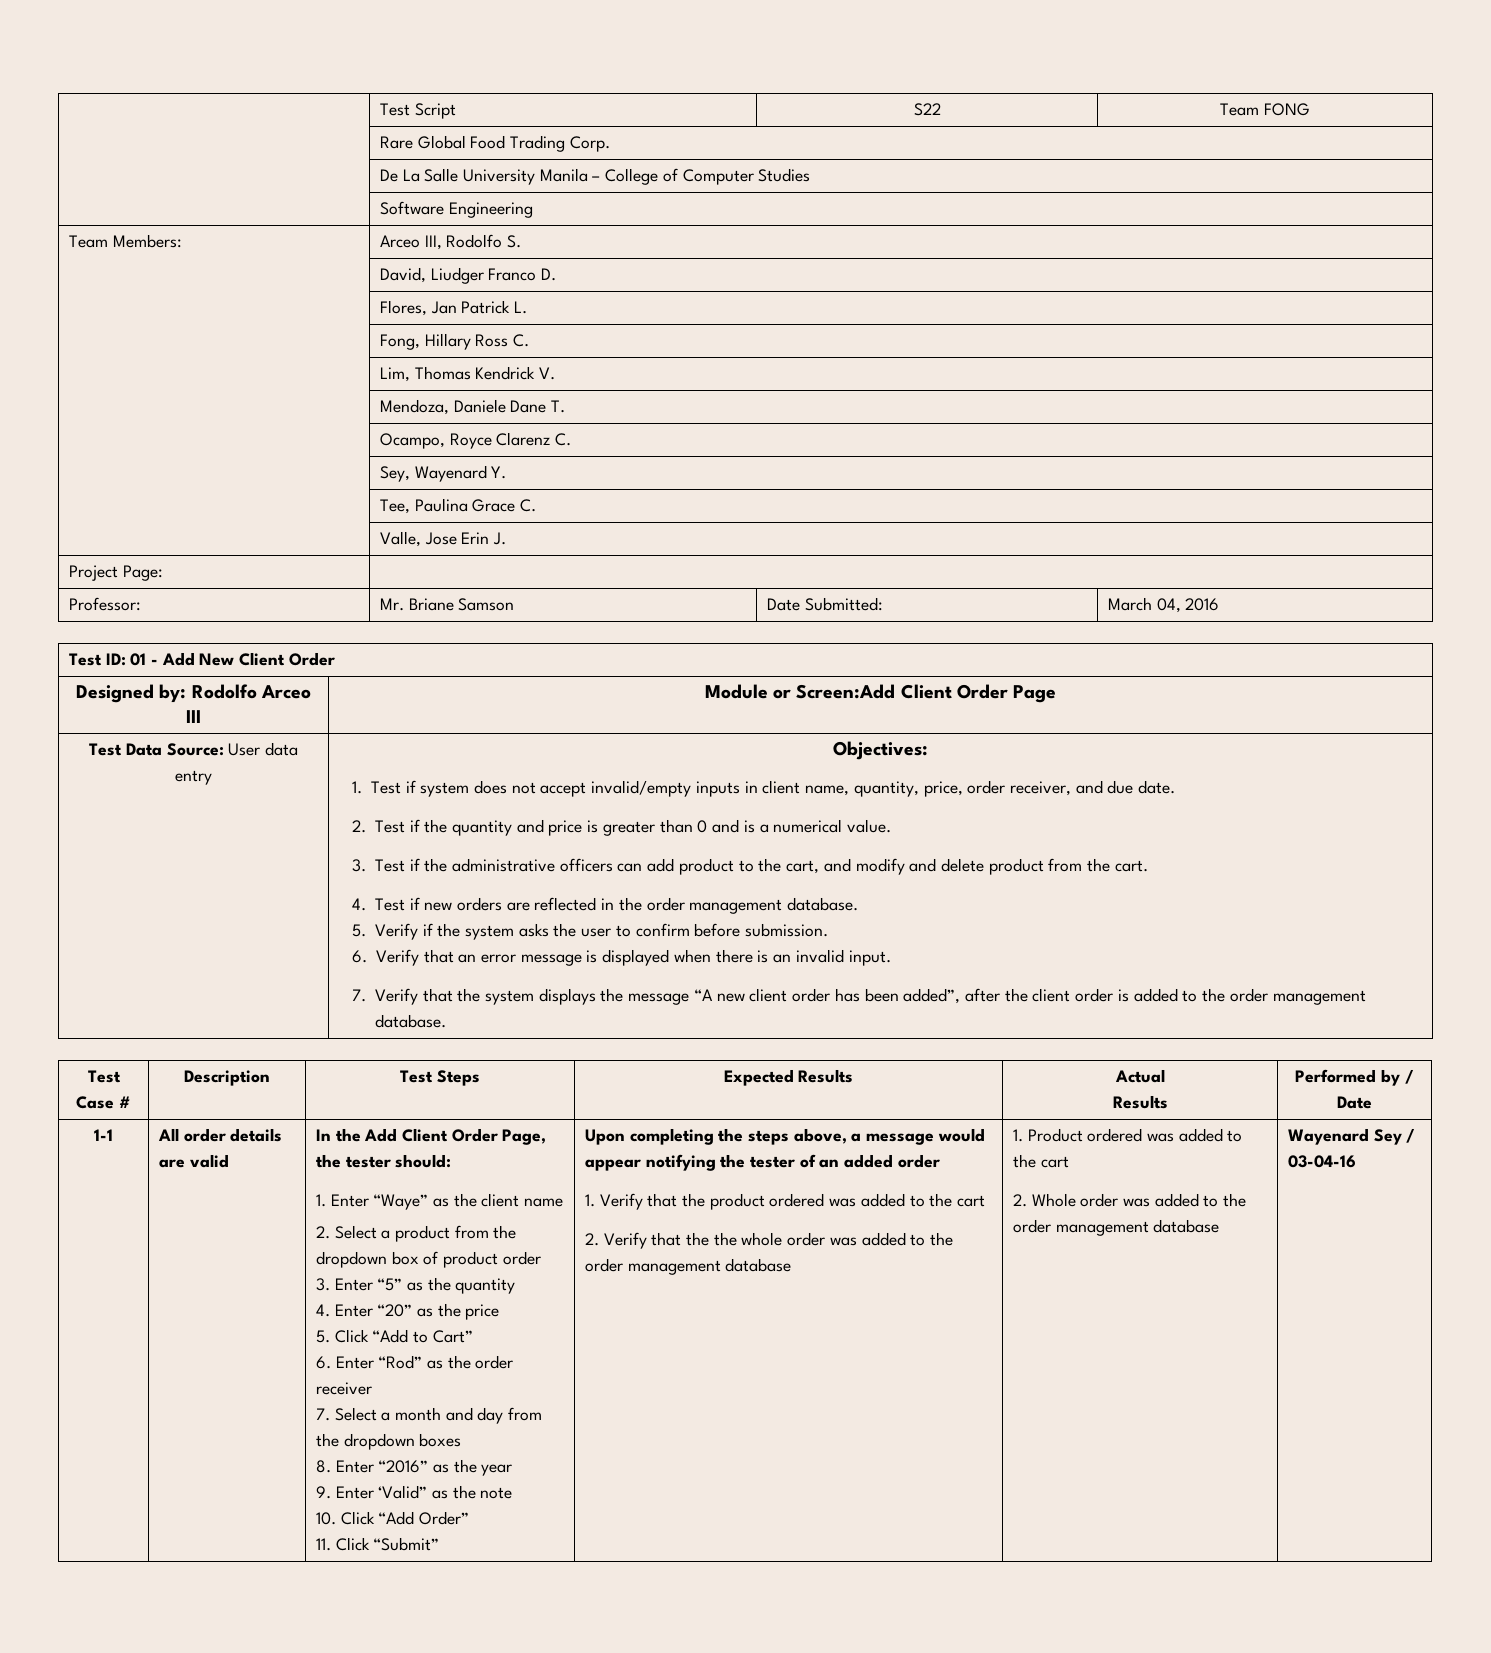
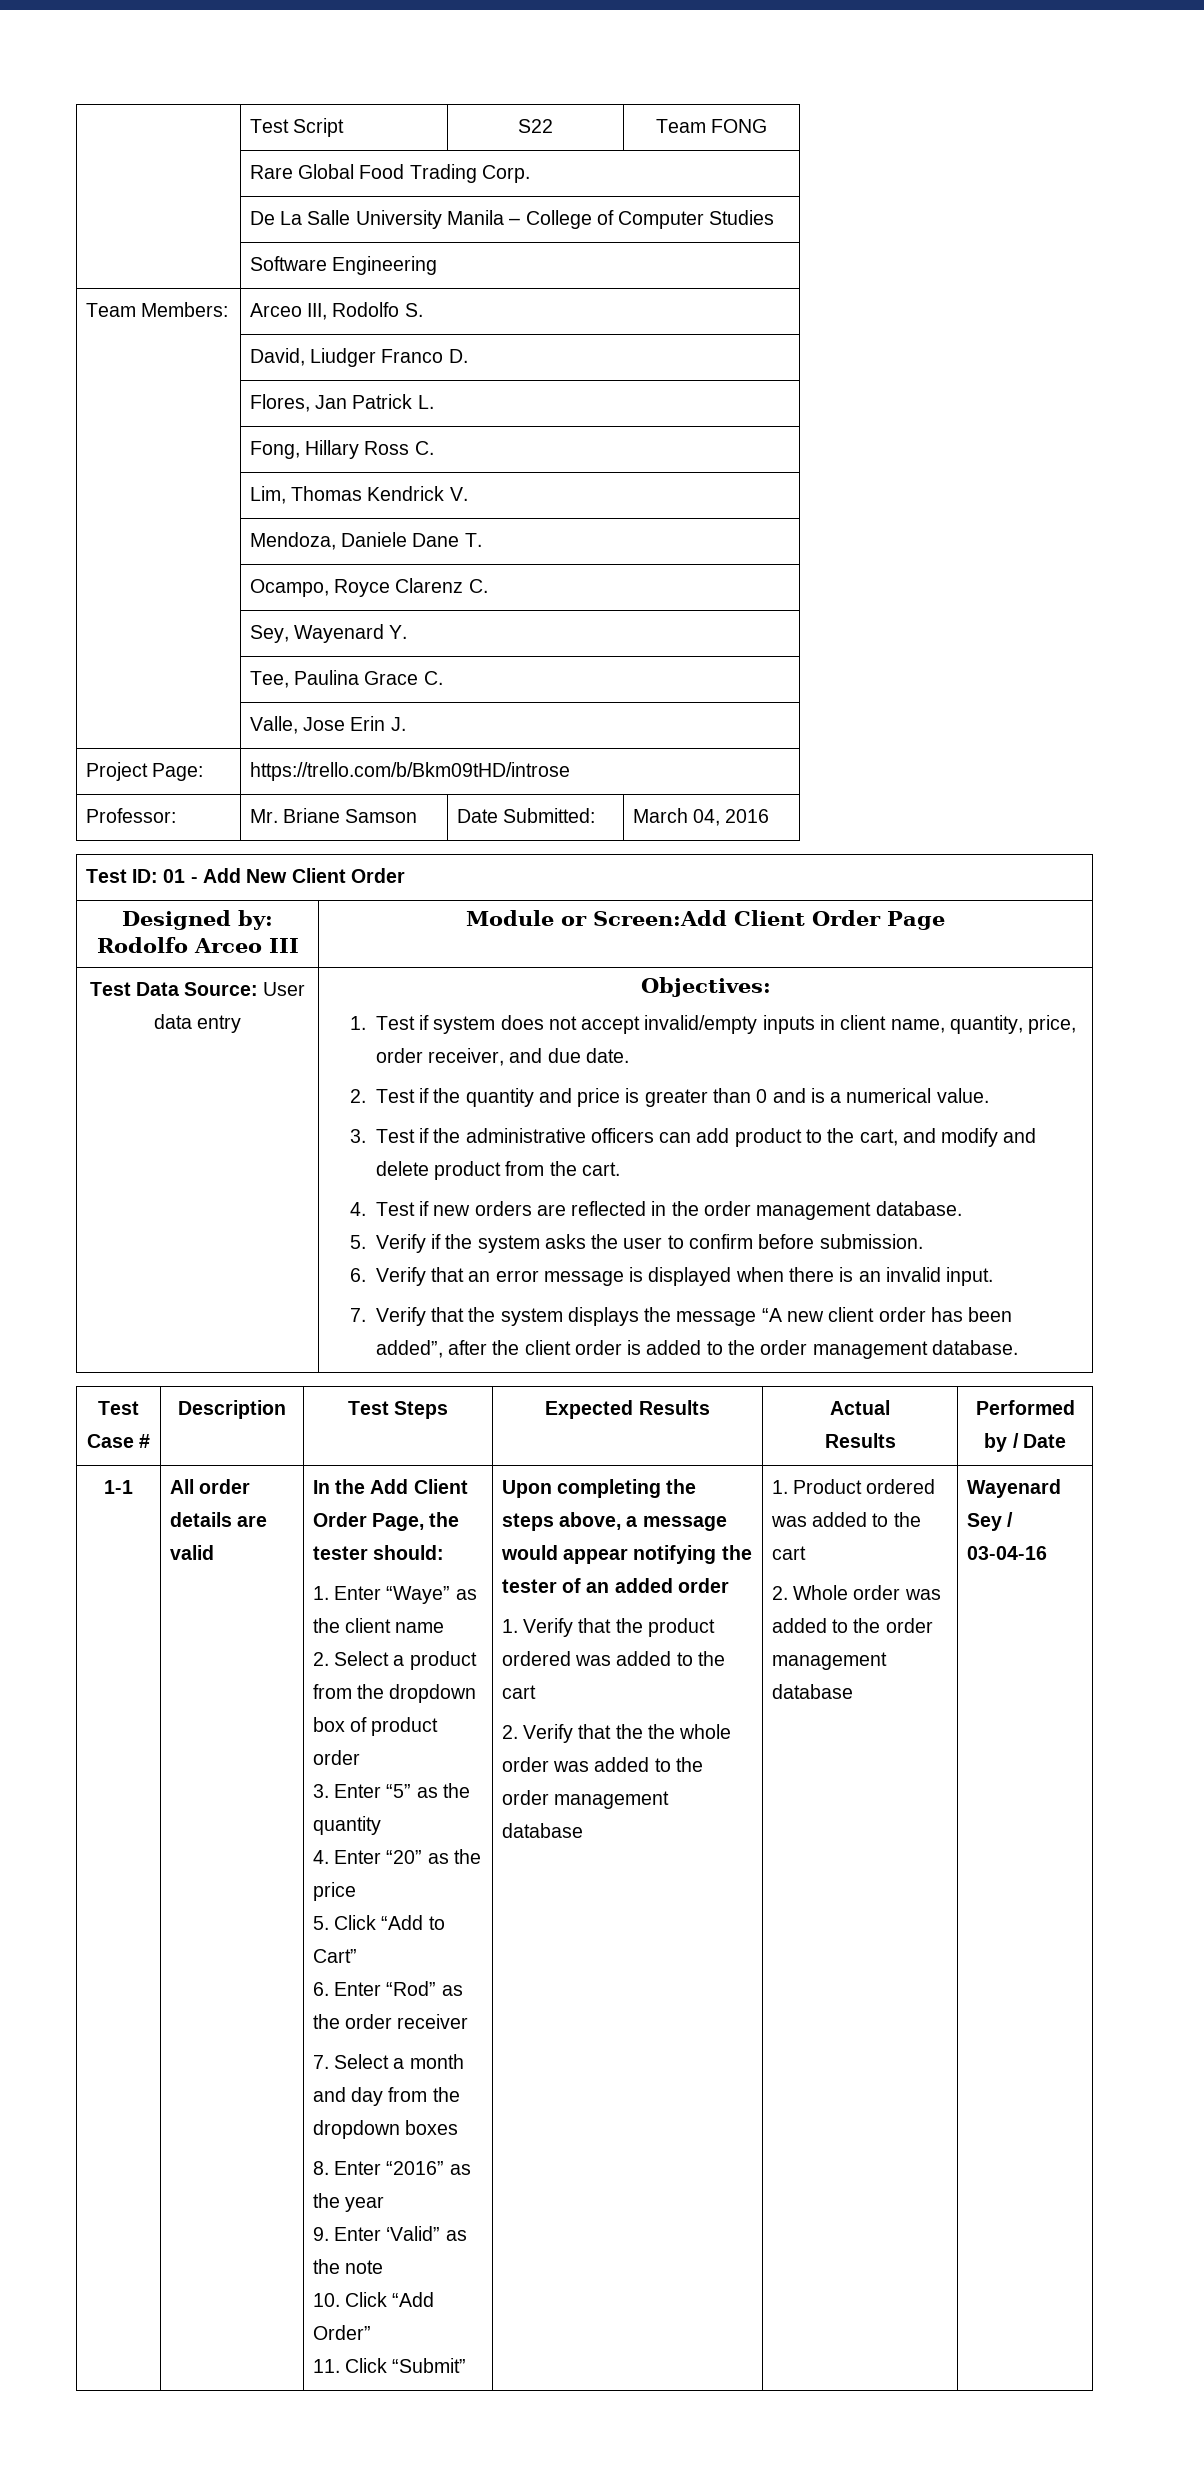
- Project Page: |
+ Project Page: | https://trello.com/b/Bkm09tHD/introse

